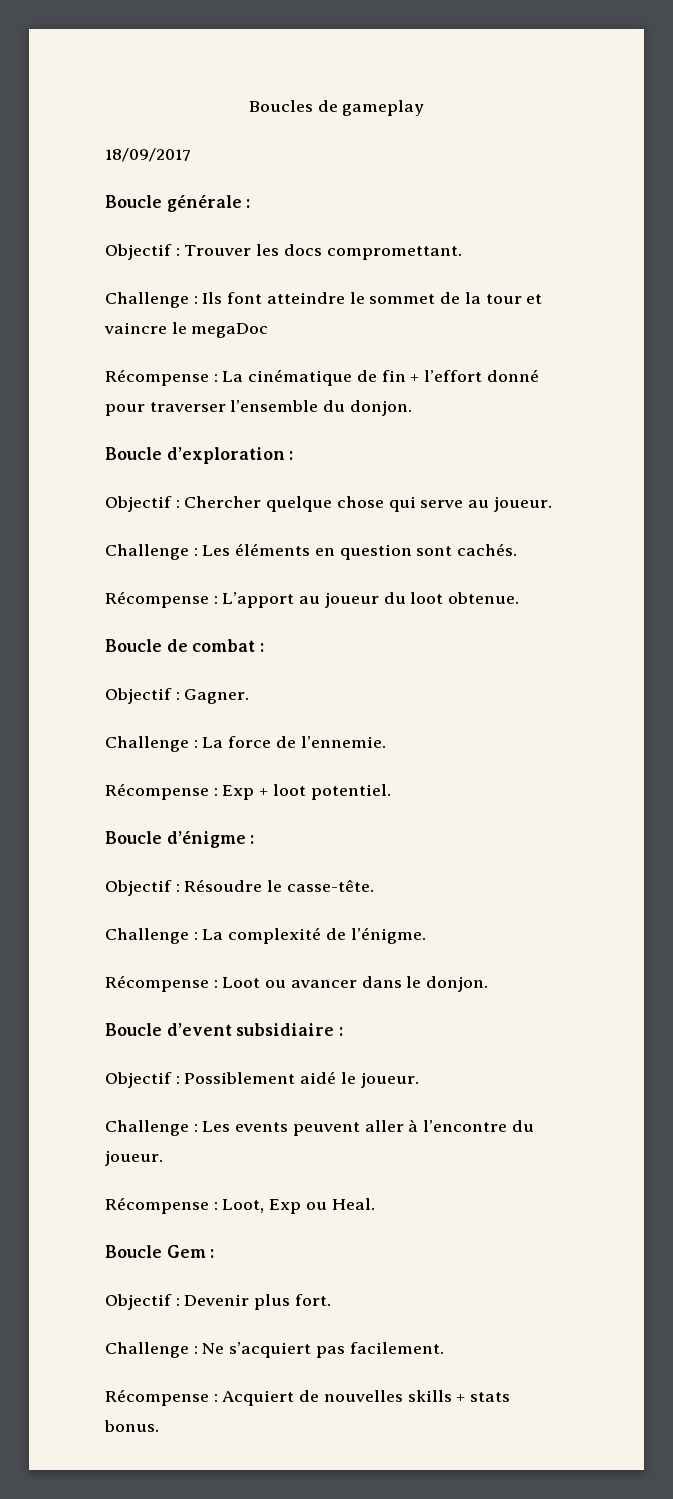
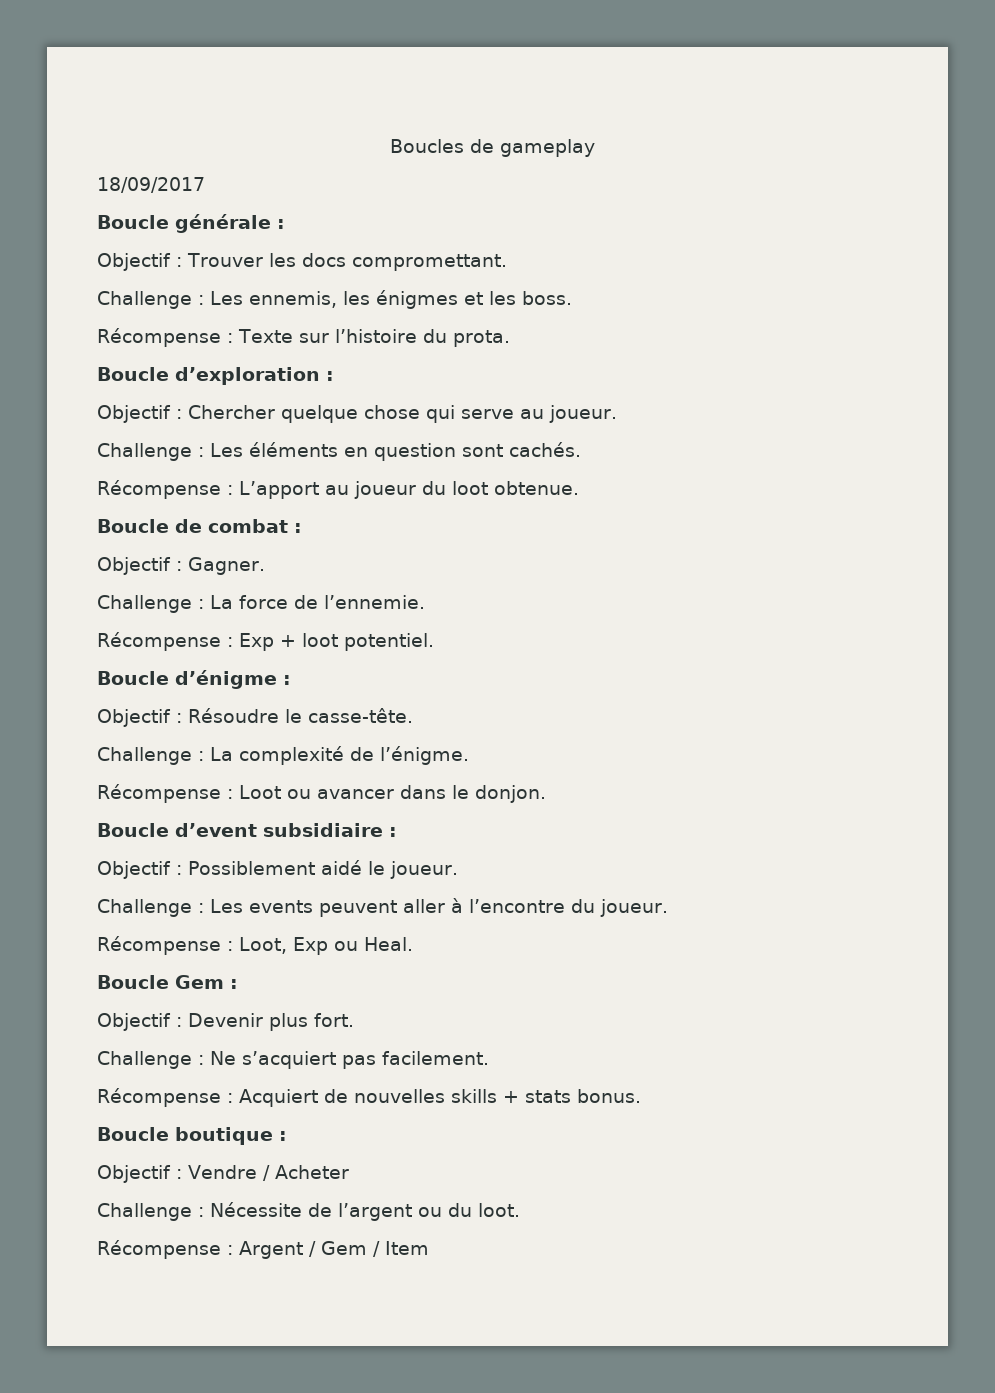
- Challenge : Ils font atteindre le sommet de la tour et vaincre le megaDoc
- Récompense : La cinématique de fin + l’effort donné pour traverser l’ensemble du donjon.
+ Challenge : Les ennemis, les énigmes et les boss.
+ Récompense : Texte sur l’histoire du prota.
+ Boucle boutique :
+ Objectif : Vendre / Acheter
+ Challenge : Nécessite de l’argent ou du loot.
+ Récompense : Argent / Gem / Item

